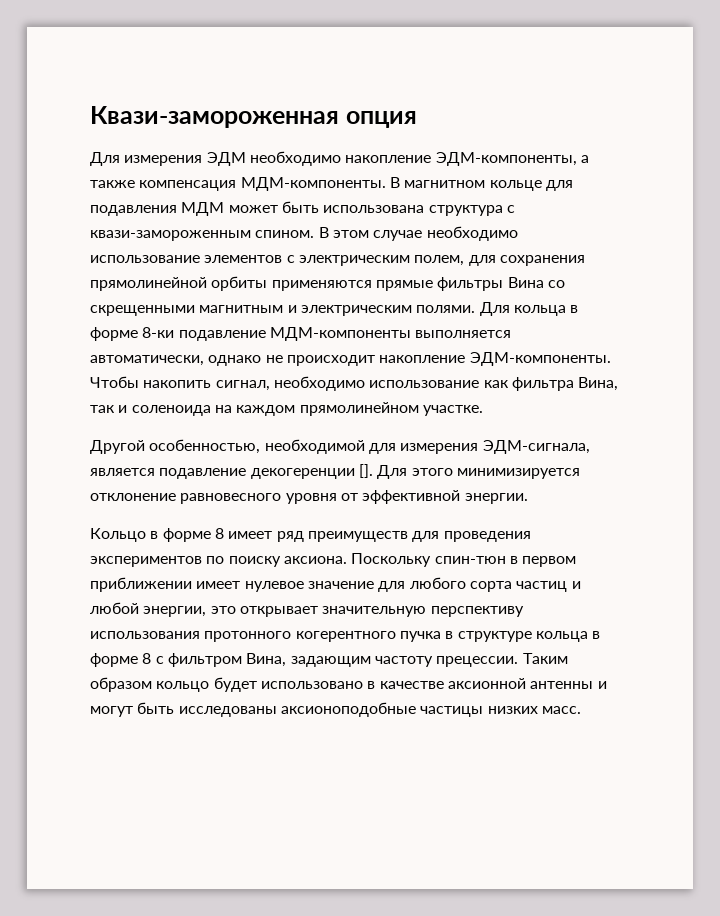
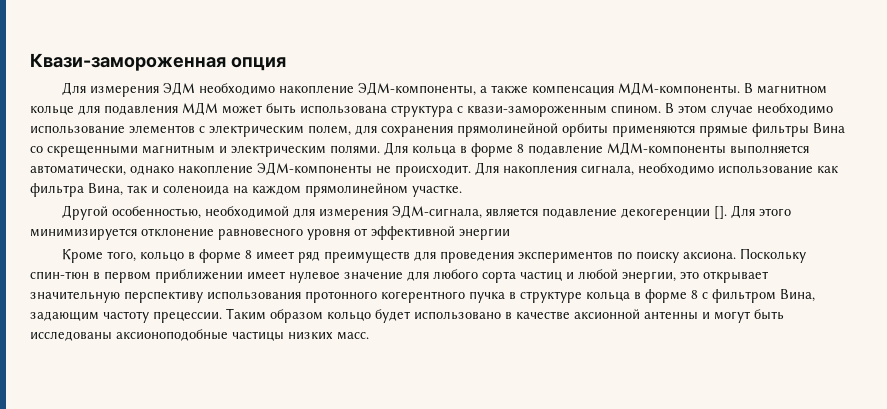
- Для кольца в форме 8-ки подавление МДМ-компоненты выполняется автоматически, однако не происходит накопление ЭДМ-компоненты. Чтобы накопить сигнал, необходимо использование как фильтра Вина, так и соленоида на каждом прямолинейном участке.
+ Для кольца в форме 8 подавление МДМ-компоненты выполняется автоматически, однако накопление ЭДМ-компоненты не происходит. Для накопления сигнала, необходимо использование как фильтра Вина, так и соленоида на каждом прямолинейном участке.
- Для этого минимизируется отклонение равновесного уровня от эффективной энергии.
- Кольцо в форме 8 имеет ряд преимуществ для проведения экспериментов по поиску аксиона.
+ Для этого минимизируется отклонение равновесного уровня от эффективной энергии
+ Кроме того, кольцо в форме 8 имеет ряд преимуществ для проведения экспериментов по поиску аксиона.

